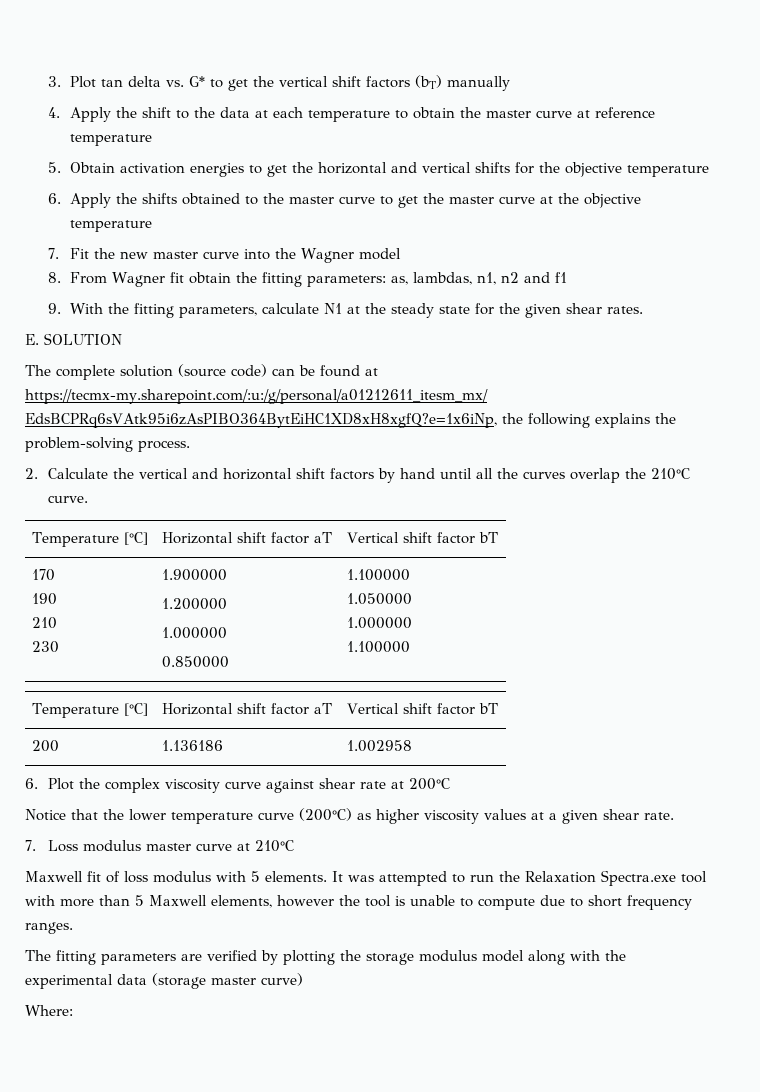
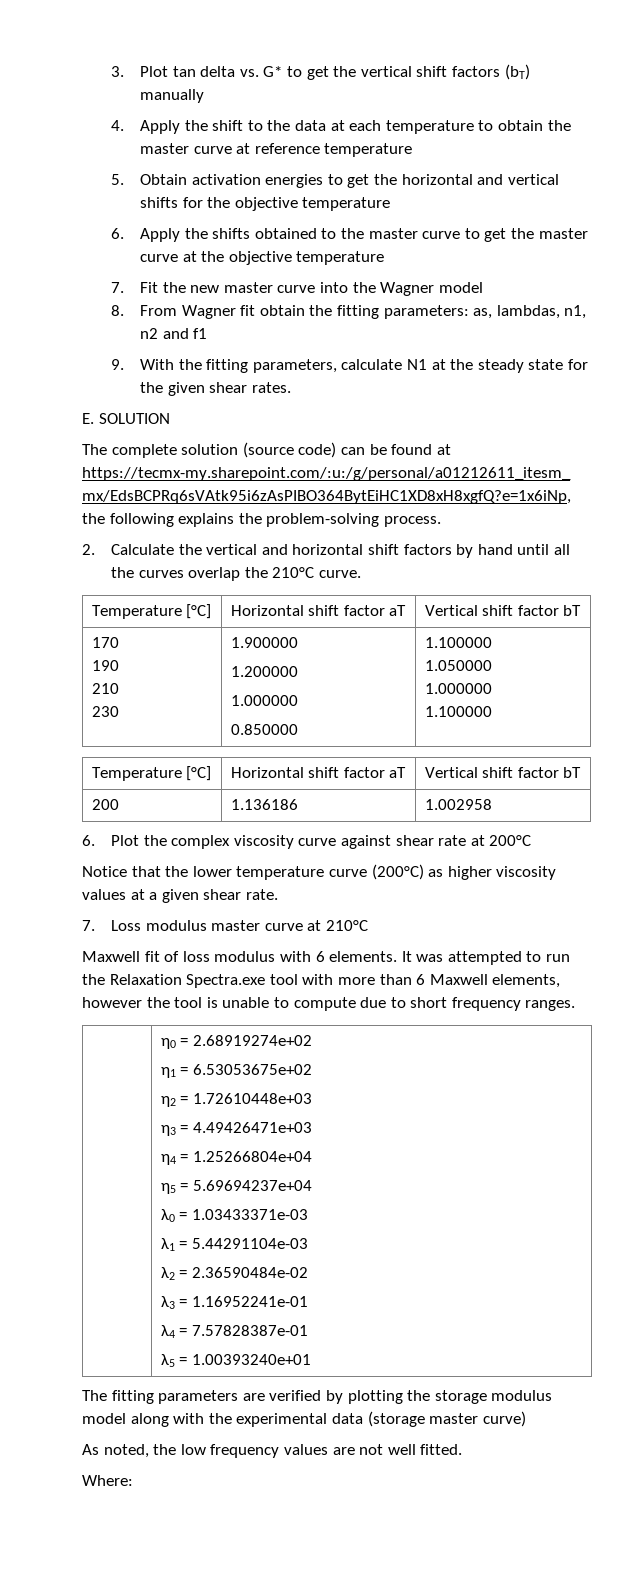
- Maxwell fit of loss modulus with 5 elements.
+ Maxwell fit of loss modulus with 6 elements.
- It was attempted to run the Relaxation Spectra.exe tool with more than 5 Maxwell elements, however the tool is unable to compute due to short frequency ranges.
+ It was attempted to run the Relaxation Spectra.exe tool with more than 6 Maxwell elements, however the tool is unable to compute due to short frequency ranges.
+ | η0 = 2.68919274e+02
+ η1 = 6.53053675e+02
+ η2 = 1.72610448e+03
+ η3 = 4.49426471e+03
+ η4 = 1.25266804e+04
+ η5 = 5.69694237e+04
+ λ0 = 1.03433371e-03
+ λ1 = 5.44291104e-03
+ λ2 = 2.36590484e-02
+ λ3 = 1.16952241e-01
+ λ4 = 7.57828387e-01
+ λ5 = 1.00393240e+01
+ As noted, the low frequency values are not well fitted.

